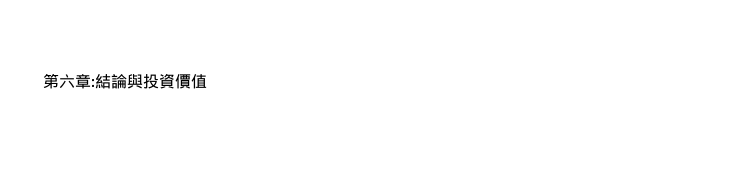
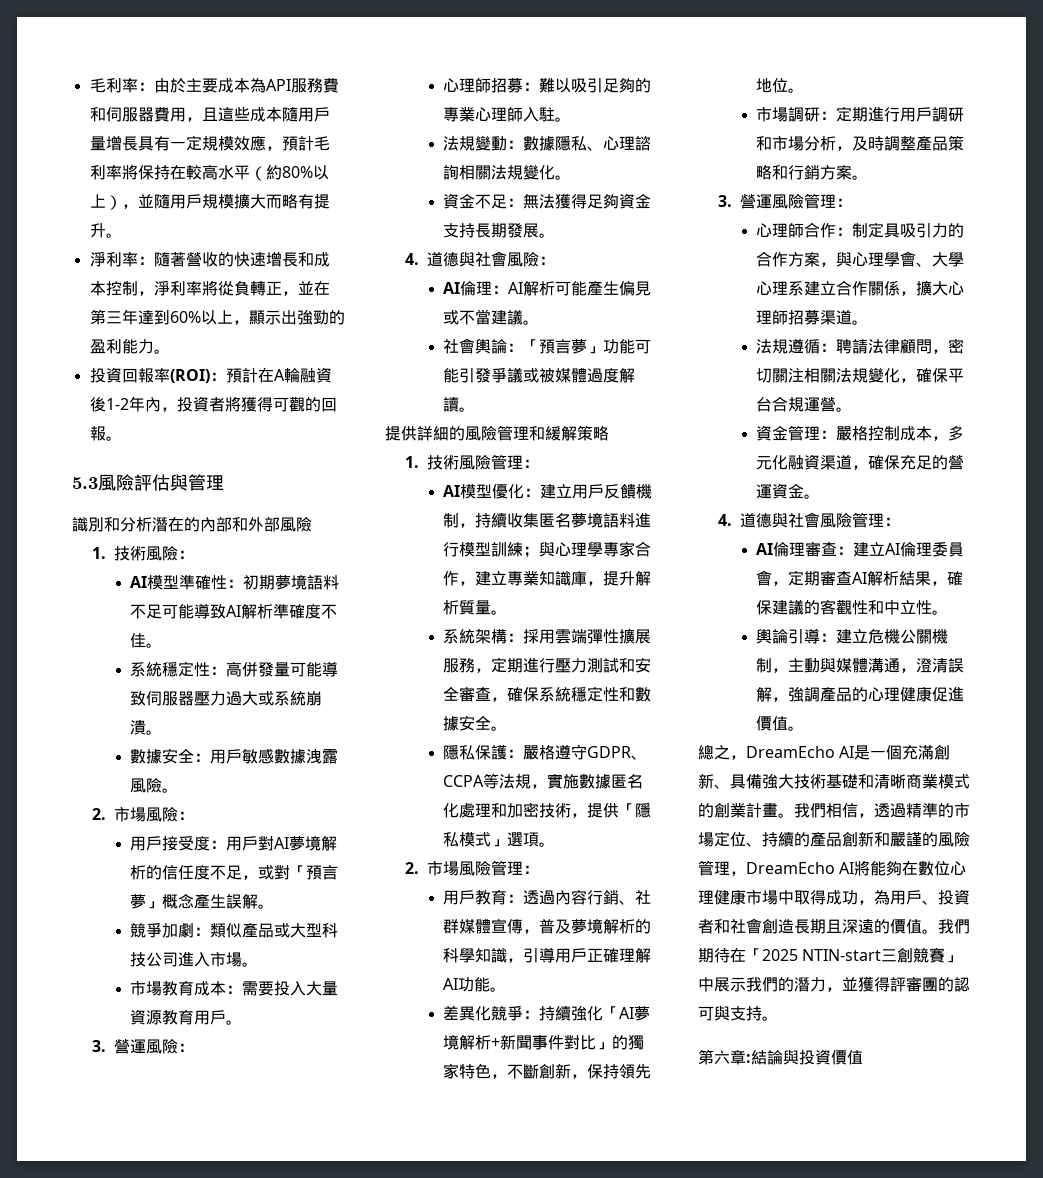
+ 毛利率：由於主要成本為API服務費和伺服器費用，且這些成本隨用戶量增長具有一定規模效應，預計毛利率將保持在較高水平（約80%以上），並隨用戶規模擴大而略有提升。
+ 淨利率：隨著營收的快速增長和成本控制，淨利率將從負轉正，並在第三年達到60%以上，顯示出強勁的盈利能力。
+ 投資回報率(ROI)：預計在A輪融資後1-2年內，投資者將獲得可觀的回報。
+ 5.3風險評估與管理
+ 識別和分析潛在的內部和外部風險
+ 1.技術風險：
+ AI模型準確性：初期夢境語料不足可能導致AI解析準確度不佳。
+ 系統穩定性：高併發量可能導致伺服器壓力過大或系統崩潰。
+ 數據安全：用戶敏感數據洩露風險。
+ 2.市場風險：
+ 用戶接受度：用戶對AI夢境解析的信任度不足，或對「預言夢」概念產生誤解。
+ 競爭加劇：類似產品或大型科技公司進入市場。
+ 市場教育成本：需要投入大量資源教育用戶。
+ 3.營運風險：
+ 心理師招募：難以吸引足夠的專業心理師入駐。
+ 法規變動：數據隱私、心理諮詢相關法規變化。
+ 資金不足：無法獲得足夠資金支持長期發展。
+ 4.道德與社會風險：
+ AI倫理：AI解析可能產生偏見或不當建議。
+ 社會輿論：「預言夢」功能可能引發爭議或被媒體過度解讀。
+ 提供詳細的風險管理和緩解策略
+ 1.技術風險管理：
+ AI模型優化：建立用戶反饋機制，持續收集匿名夢境語料進行模型訓練；與心理學專家合作，建立專業知識庫，提升解析質量。
+ 系統架構：採用雲端彈性擴展服務，定期進行壓力測試和安全審查，確保系統穩定性和數據安全。
+ 隱私保護：嚴格遵守GDPR、CCPA等法規，實施數據匿名化處理和加密技術，提供「隱私模式」選項。
+ 2.市場風險管理：
+ 用戶教育：透過內容行銷、社群媒體宣傳，普及夢境解析的科學知識，引導用戶正確理解AI功能。
+ 差異化競爭：持續強化「AI夢境解析+新聞事件對比」的獨家特色，不斷創新，保持領先地位。
+ 市場調研：定期進行用戶調研和市場分析，及時調整產品策略和行銷方案。
+ 3.營運風險管理：
+ 心理師合作：制定具吸引力的合作方案，與心理學會、大學心理系建立合作關係，擴大心理師招募渠道。
+ 法規遵循：聘請法律顧問，密切關注相關法規變化，確保平台合規運營。
+ 資金管理：嚴格控制成本，多元化融資渠道，確保充足的營運資金。
+ 4.道德與社會風險管理：
+ AI倫理審查：建立AI倫理委員會，定期審查AI解析結果，確保建議的客觀性和中立性。
+ 輿論引導：建立危機公關機制，主動與媒體溝通，澄清誤解，強調產品的心理健康促進價值。
+ 總之，DreamEcho AI是一個充滿創新、具備強大技術基礎和清晰商業模式的創業計畫。我們相信，透過精準的市場定位、持續的產品創新和嚴謹的風險管理，DreamEcho AI將能夠在數位心理健康市場中取得成功，為用戶、投資者和社會創造長期且深遠的價值。我們期待在「2025 NTIN-start三創競賽」中展示我們的潛力，並獲得評審團的認可與支持。

